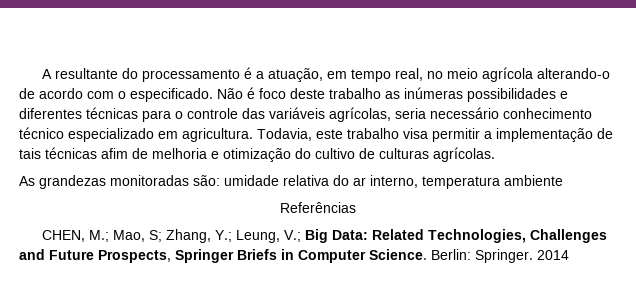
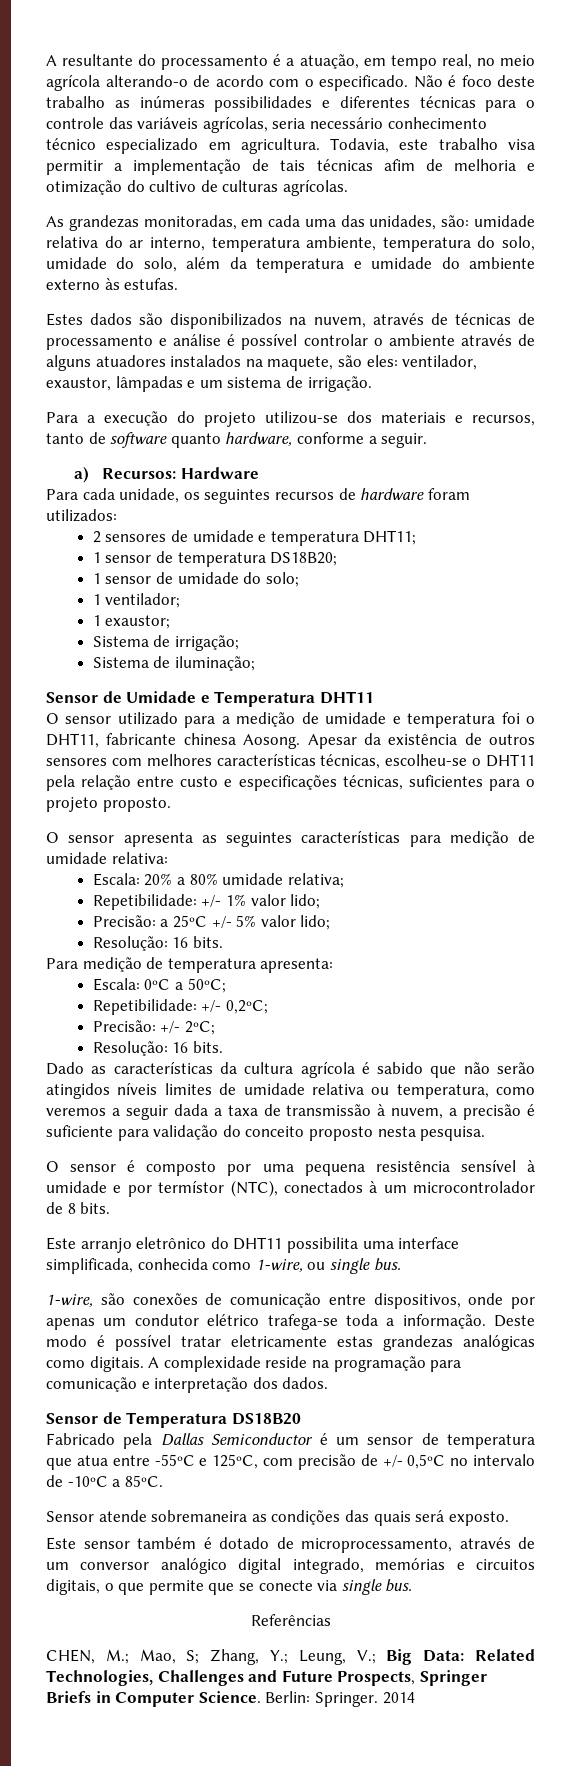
- As grandezas monitoradas são: umidade relativa do ar interno, temperatura ambiente
+ As grandezas monitoradas, em cada uma das unidades, são: umidade relativa do ar interno, temperatura ambiente, temperatura do solo, umidade do solo, além da temperatura e umidade do ambiente externo às estufas.
+ Estes dados são disponibilizados na nuvem, através de técnicas de processamento e análise é possível controlar o ambiente através de alguns atuadores instalados na maquete, são eles: ventilador, exaustor, lâmpadas e um sistema de irrigação.
+ Para a execução do projeto utilizou-se dos materiais e recursos, tanto de software quanto hardware, conforme a seguir.
+ a) Recursos: Hardware
+ Para cada unidade, os seguintes recursos de hardware foram utilizados:
+ 2 sensores de umidade e temperatura DHT11;
+ 1 sensor de temperatura DS18B20;
+ 1 sensor de umidade do solo;
+ 1 ventilador;
+ 1 exaustor;
+ Sistema de irrigação;
+ Sistema de iluminação;
+ Sensor de Umidade e Temperatura DHT11
+ O sensor utilizado para a medição de umidade e temperatura foi o DHT11, fabricante chinesa Aosong. Apesar da existência de outros sensores com melhores características técnicas, escolheu-se o DHT11 pela relação entre custo e especificações técnicas, suficientes para o projeto proposto.
+ O sensor apresenta as seguintes características para medição de umidade relativa:
+ Escala: 20% a 80% umidade relativa;
+ Repetibilidade: +/- 1% valor lido;
+ Precisão: a 25ºC +/- 5% valor lido;
+ Resolução: 16 bits.
+ Para medição de temperatura apresenta:
+ Escala: 0ºC a 50ºC;
+ Repetibilidade: +/- 0,2ºC;
+ Precisão: +/- 2ºC;
+ Resolução: 16 bits.
+ Dado as características da cultura agrícola é sabido que não serão atingidos níveis limites de umidade relativa ou temperatura, como veremos a seguir dada a taxa de transmissão à nuvem, a precisão é suficiente para validação do conceito proposto nesta pesquisa.
+ O sensor é composto por uma pequena resistência sensível à umidade e por termístor (NTC), conectados à um microcontrolador de 8 bits.
+ Este arranjo eletrônico do DHT11 possibilita uma interface simplificada, conhecida como 1-wire, ou single bus.
+ 1-wire, são conexões de comunicação entre dispositivos, onde por apenas um condutor elétrico trafega-se toda a informação. Deste modo é possível tratar eletricamente estas grandezas analógicas como digitais. A complexidade reside na programação para comunicação e interpretação dos dados.
+ Sensor de Temperatura DS18B20
+ Fabricado pela Dallas Semiconductor é um sensor de temperatura que atua entre -55ºC e 125ºC, com precisão de +/- 0,5ºC no intervalo de -10ºC a 85ºC.
+ Sensor atende sobremaneira as condições das quais será exposto.
+ Este sensor também é dotado de microprocessamento, através de um conversor analógico digital integrado, memórias e circuitos digitais, o que permite que se conecte via single bus.

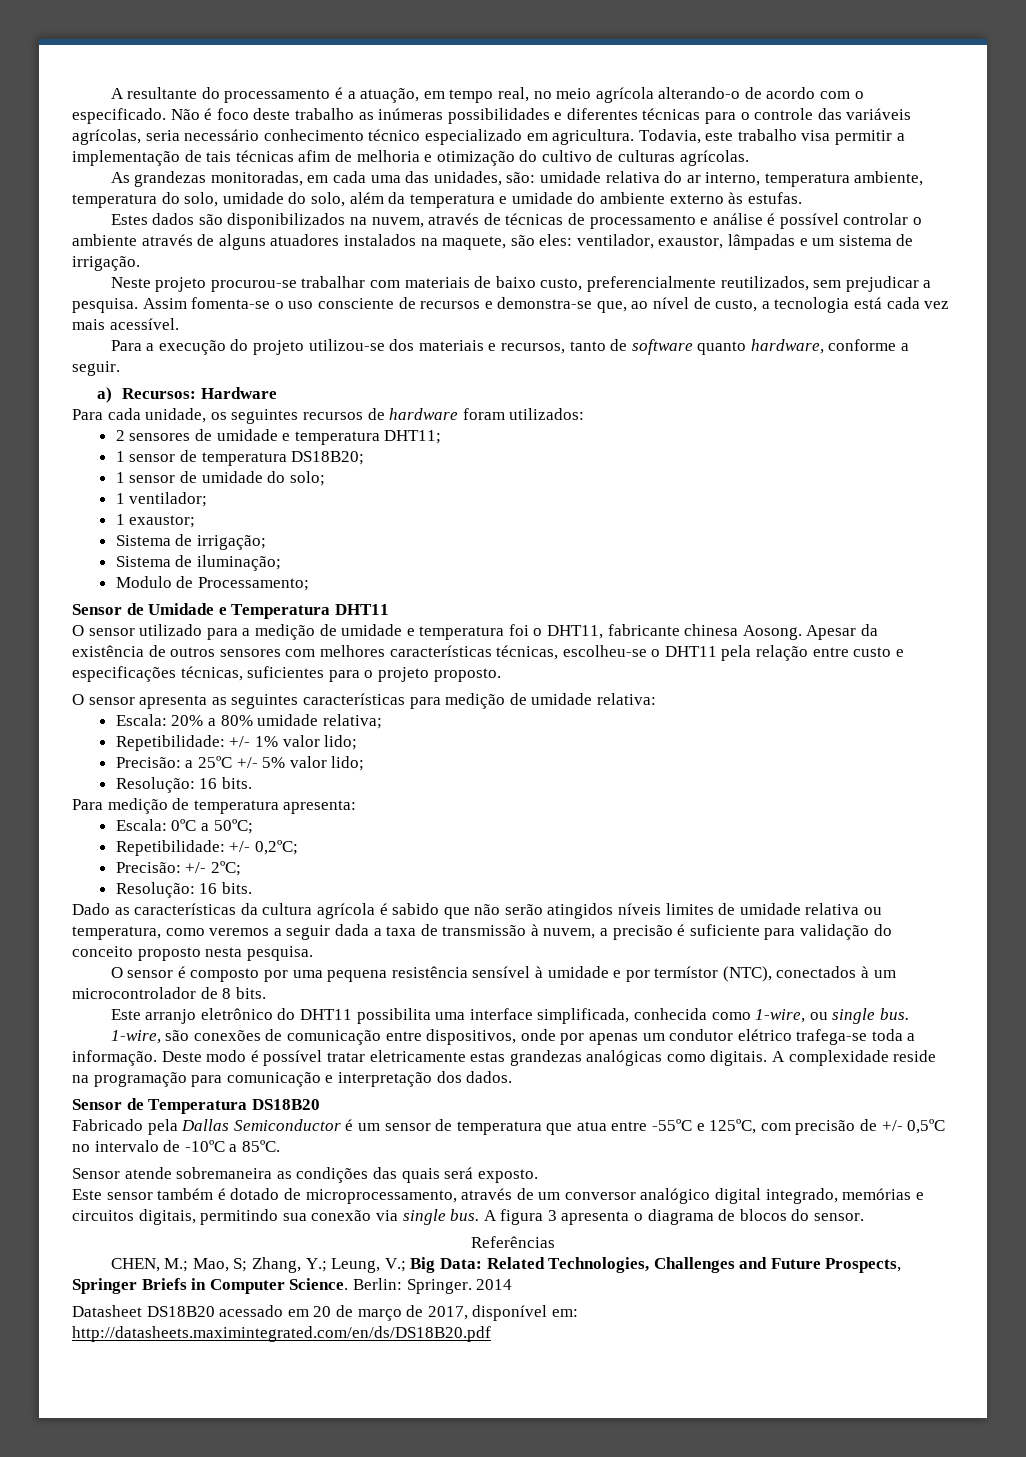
+ Neste projeto procurou-se trabalhar com materiais de baixo custo, preferencialmente reutilizados, sem prejudicar a pesquisa. Assim fomenta-se o uso consciente de recursos e demonstra-se que, ao nível de custo, a tecnologia está cada vez mais acessível.
+ Modulo de Processamento;
- Este sensor também é dotado de microprocessamento, através de um conversor analógico digital integrado, memórias e circuitos digitais, o que permite que se conecte via single bus.
+ Este sensor também é dotado de microprocessamento, através de um conversor analógico digital integrado, memórias e circuitos digitais, permitindo sua conexão via single bus. A figura 3 apresenta o diagrama de blocos do sensor.
+ Datasheet DS18B20 acessado em 20 de março de 2017, disponível em: http://datasheets.maximintegrated.com/en/ds/DS18B20.pdf

